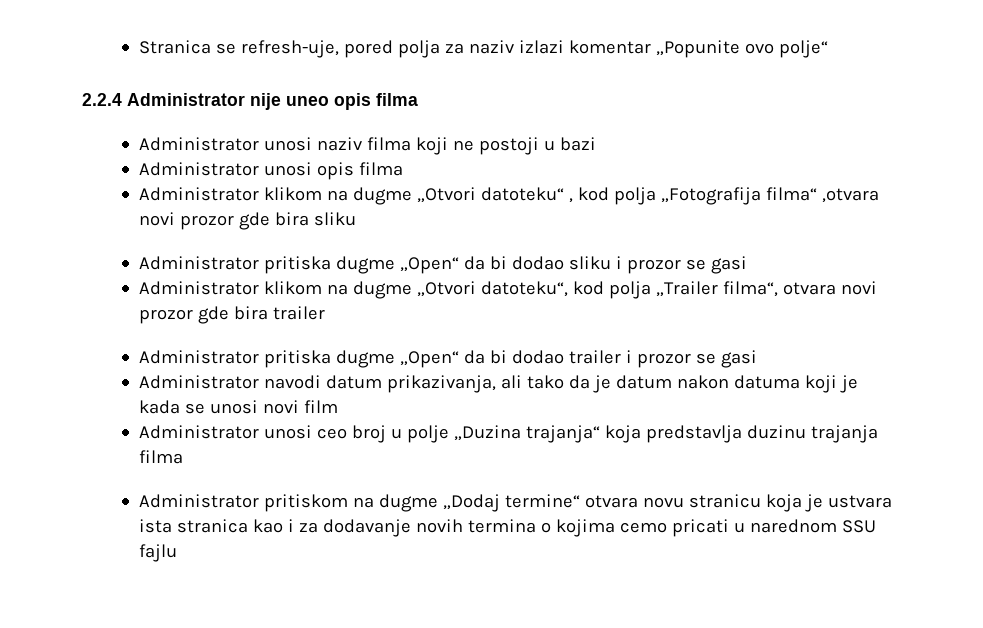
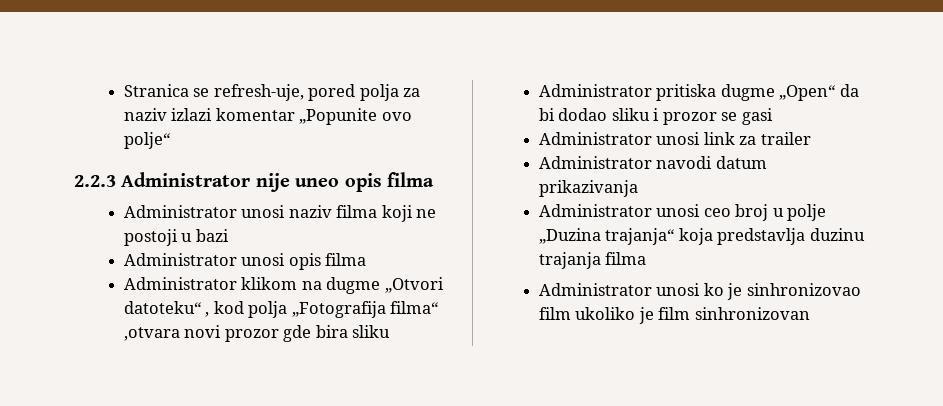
- 2.2.4 Administrator nije uneo opis filma
+ 2.2.3 Administrator nije uneo opis filma
- Administrator klikom na dugme „Otvori datoteku“, kod polja „Trailer filma“, otvara novi prozor gde bira trailer
- Administrator pritiska dugme „Open“ da bi dodao trailer i prozor se gasi
- Administrator navodi datum prikazivanja, ali tako da je datum nakon datuma koji je kada se unosi novi film
+ Administrator unosi link za trailer
+ Administrator navodi datum prikazivanja
- Administrator pritiskom na dugme „Dodaj termine“ otvara novu stranicu koja je ustvara ista stranica kao i za dodavanje novih termina o kojima cemo pricati u narednom SSU fajlu
+ Administrator unosi ko je sinhronizovao film ukoliko je film sinhronizovan

